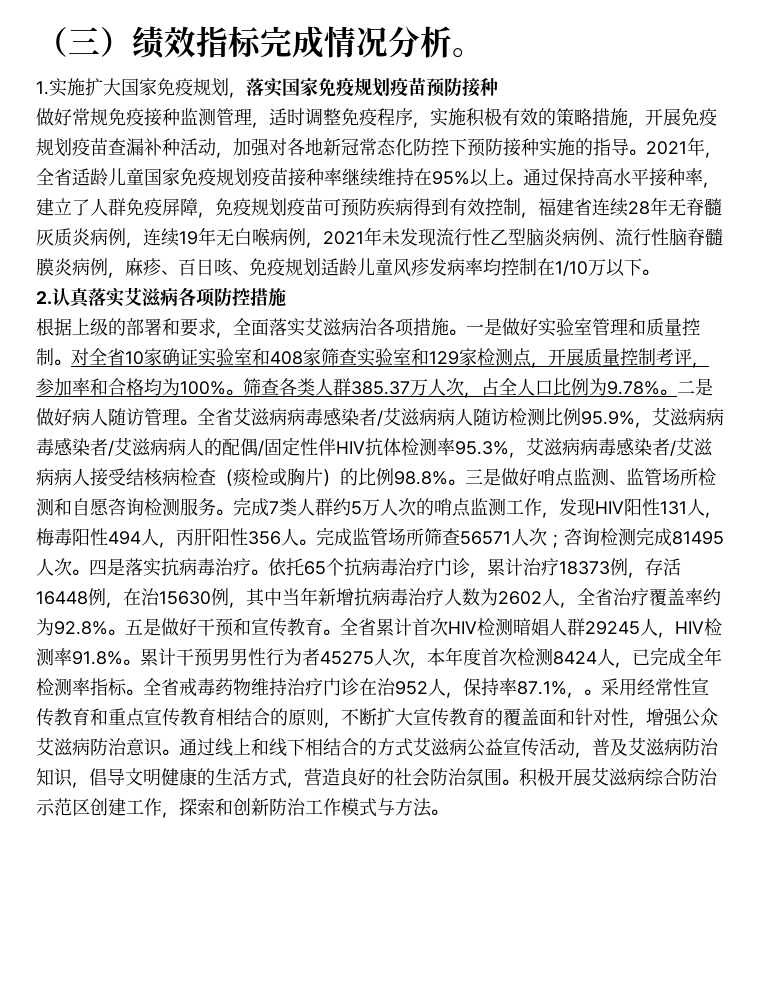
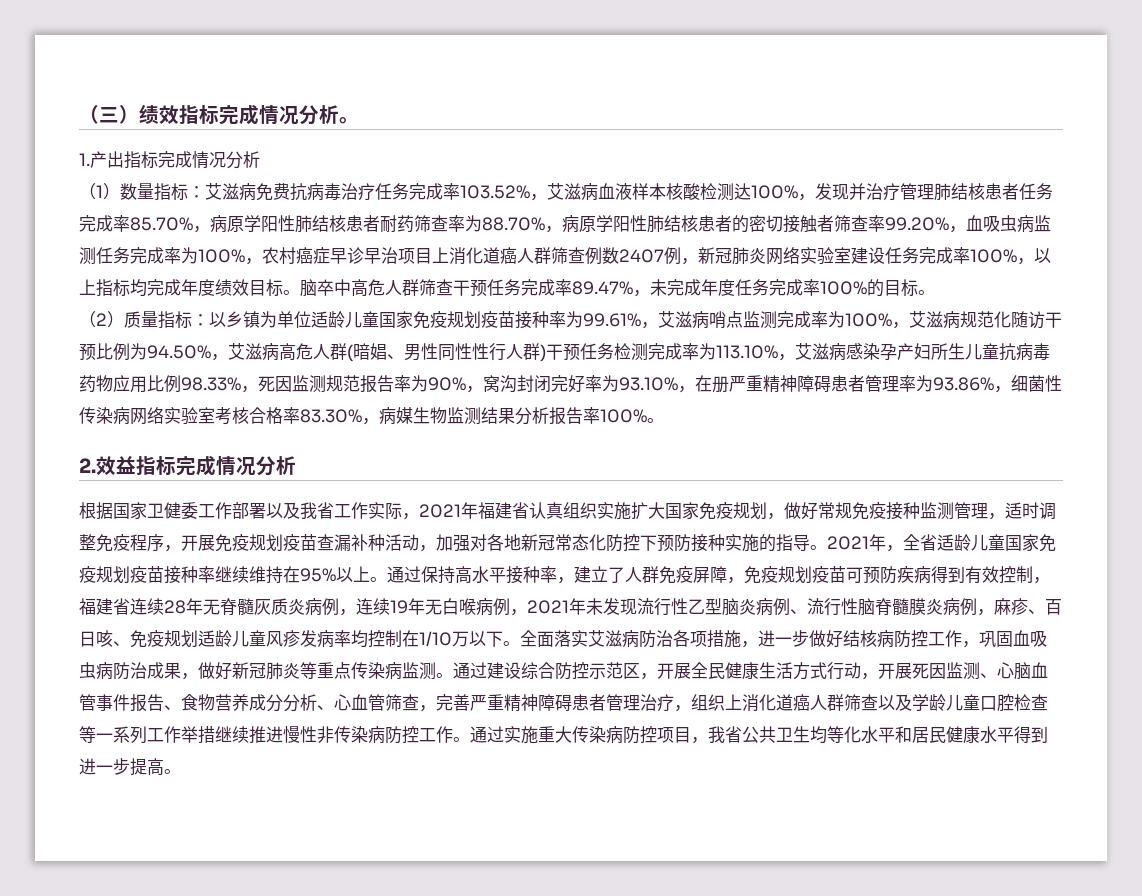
- 1.实施扩大国家免疫规划，落实国家免疫规划疫苗预防接种
- 做好常规免疫接种监测管理，适时调整免疫程序，实施积极有效的策略措施，开展免疫规划疫苗查漏补种活动，加强对各地新冠常态化防控下预防接种实施的指导。
+ 1.产出指标完成情况分析
+ （1）数量指标：艾滋病免费抗病毒治疗任务完成率103.52%，艾滋病血液样本核酸检测达100%，发现并治疗管理肺结核患者任务完成率85.70%，病原学阳性肺结核患者耐药筛查率为88.70%，病原学阳性肺结核患者的密切接触者筛查率99.20%，血吸虫病监测任务完成率为100%，农村癌症早诊早治项目上消化道癌人群筛查例数2407例，新冠肺炎网络实验室建设任务完成率100%，以上指标均完成年度绩效目标。脑卒中高危人群筛查干预任务完成率89.47%，未完成年度任务完成率100%的目标。
+ （2）质量指标：以乡镇为单位适龄儿童国家免疫规划疫苗接种率为99.61%，艾滋病哨点监测完成率为100%，艾滋病规范化随访干预比例为94.50%，艾滋病高危人群(暗娼、男性同性性行人群)干预任务检测完成率为113.10%，艾滋病感染孕产妇所生儿童抗病毒药物应用比例98.33%，死因监测规范报告率为90%，窝沟封闭完好率为93.10%，在册严重精神障碍患者管理率为93.86%，细菌性传染病网络实验室考核合格率83.30%，病媒生物监测结果分析报告率100%。
+ 2.效益指标完成情况分析
+ 根据国家卫健委工作部署以及我省工作实际，2021年福建省认真组织实施扩大国家免疫规划，做好常规免疫接种监测管理，适时调整免疫程序，开展免疫规划疫苗查漏补种活动，加强对各地新冠常态化防控下预防接种实施的指导。
- 通过保持高水平接种率，建立了人群免疫屏障，免疫规划疫苗可预防疾病得到有效控制，福建省连续28年无脊髓灰质炎病例，连续19年无白喉病例，2021年未发现流行性乙型脑炎病例、流行性脑脊髓膜炎病例，麻疹、百日咳、免疫规划适龄儿童风疹发病率均控制在1/10万以下。
- 2.认真落实艾滋病各项防控措施
- 根据上级的部署和要求，全面落实艾滋病治各项措施。一是做好实验室管理和质量控制。对全省10家确证实验室和408家筛查实验室和129家检测点，开展质量控制考评，参加率和合格均为100%。筛查各类人群385.37万人次，占全人口比例为9.78%。二是做好病人随访管理。全省艾滋病病毒感染者/艾滋病病人随访检测比例95.9%，艾滋病病毒感染者/艾滋病病人的配偶/固定性伴HIV抗体检测率95.3%，艾滋病病毒感染者/艾滋病病人接受结核病检查（痰检或胸片）的比例98.8%。三是做好哨点监测、监管场所检测和自愿咨询检测服务。完成7类人群约5万人次的哨点监测工作，发现HIV阳性131人，梅毒阳性494人，丙肝阳性356人。完成监管场所筛查56571人次；咨询检测完成81495人次。四是落实抗病毒治疗。依托65个抗病毒治疗门诊，累计治疗18373例，存活16448例，在治15630例，其中当年新增抗病毒治疗人数为2602人，全省治疗覆盖率约为92.8%。五是做好干预和宣传教育。全省累计首次HIV检测暗娼人群29245人，HIV检测率91.8%。累计干预男男性行为者45275人次，本年度首次检测8424人，已完成全年检测率指标。全省戒毒药物维持治疗门诊在治952人，保持率87.1%，。采用经常性宣传教育和重点宣传教育相结合的原则，不断扩大宣传教育的覆盖面和针对性，增强公众艾滋病防治意识。通过线上和线下相结合的方式艾滋病公益宣传活动，普及艾滋病防治知识，倡导文明健康的生活方式，营造良好的社会防治氛围。积极开展艾滋病综合防治示范区创建工作，探索和创新防治工作模式与方法。
+ 通过保持高水平接种率，建立了人群免疫屏障，免疫规划疫苗可预防疾病得到有效控制，福建省连续28年无脊髓灰质炎病例，连续19年无白喉病例，2021年未发现流行性乙型脑炎病例、流行性脑脊髓膜炎病例，麻疹、百日咳、免疫规划适龄儿童风疹发病率均控制在1/10万以下。全面落实艾滋病防治各项措施，进一步做好结核病防控工作，巩固血吸虫病防治成果，做好新冠肺炎等重点传染病监测。通过建设综合防控示范区，开展全民健康生活方式行动，开展死因监测、心脑血管事件报告、食物营养成分分析、心血管筛查，完善严重精神障碍患者管理治疗，组织上消化道癌人群筛查以及学龄儿童口腔检查等一系列工作举措继续推进慢性非传染病防控工作。通过实施重大传染病防控项目，我省公共卫生均等化水平和居民健康水平得到进一步提高。

